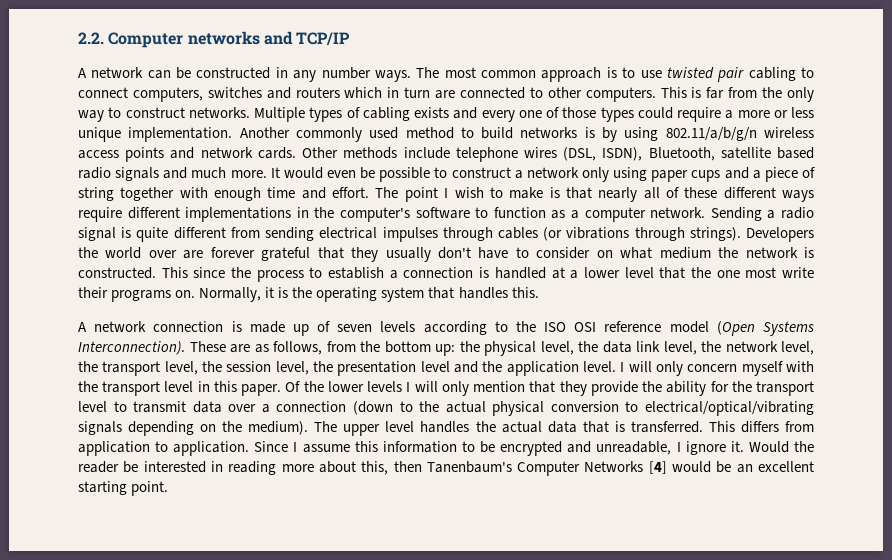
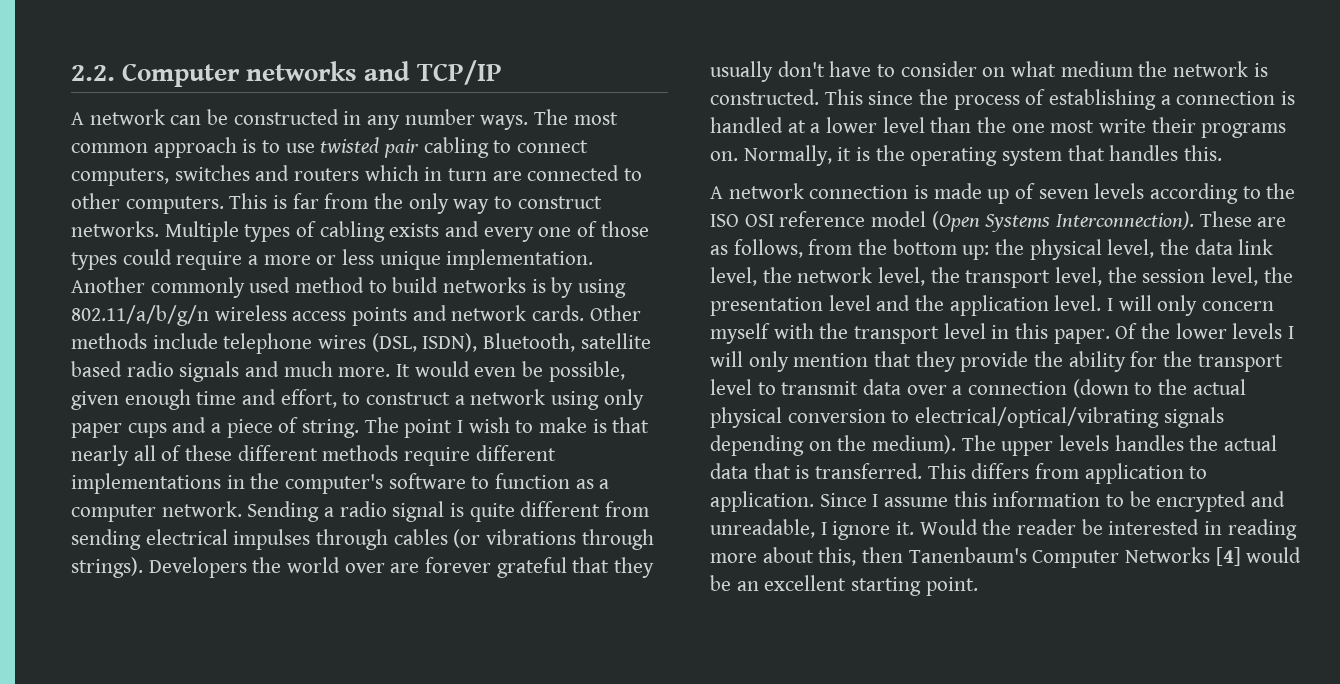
- It would even be possible to construct a network only using paper cups and a piece of string together with enough time and effort.
+ It would even be possible, given enough time and effort, to construct a network using only paper cups and a piece of string.
- The point I wish to make is that nearly all of these different ways require different implementations in the computer's software to function as a computer network.
+ The point I wish to make is that nearly all of these different methods require different implementations in the computer's software to function as a computer network.
- This since the process to establish a connection is handled at a lower level that the one most write their programs on.
+ This since the process of establishing a connection is handled at a lower level than the one most write their programs on.
- The upper level handles the actual data that is transferred.
+ The upper levels handles the actual data that is transferred.

